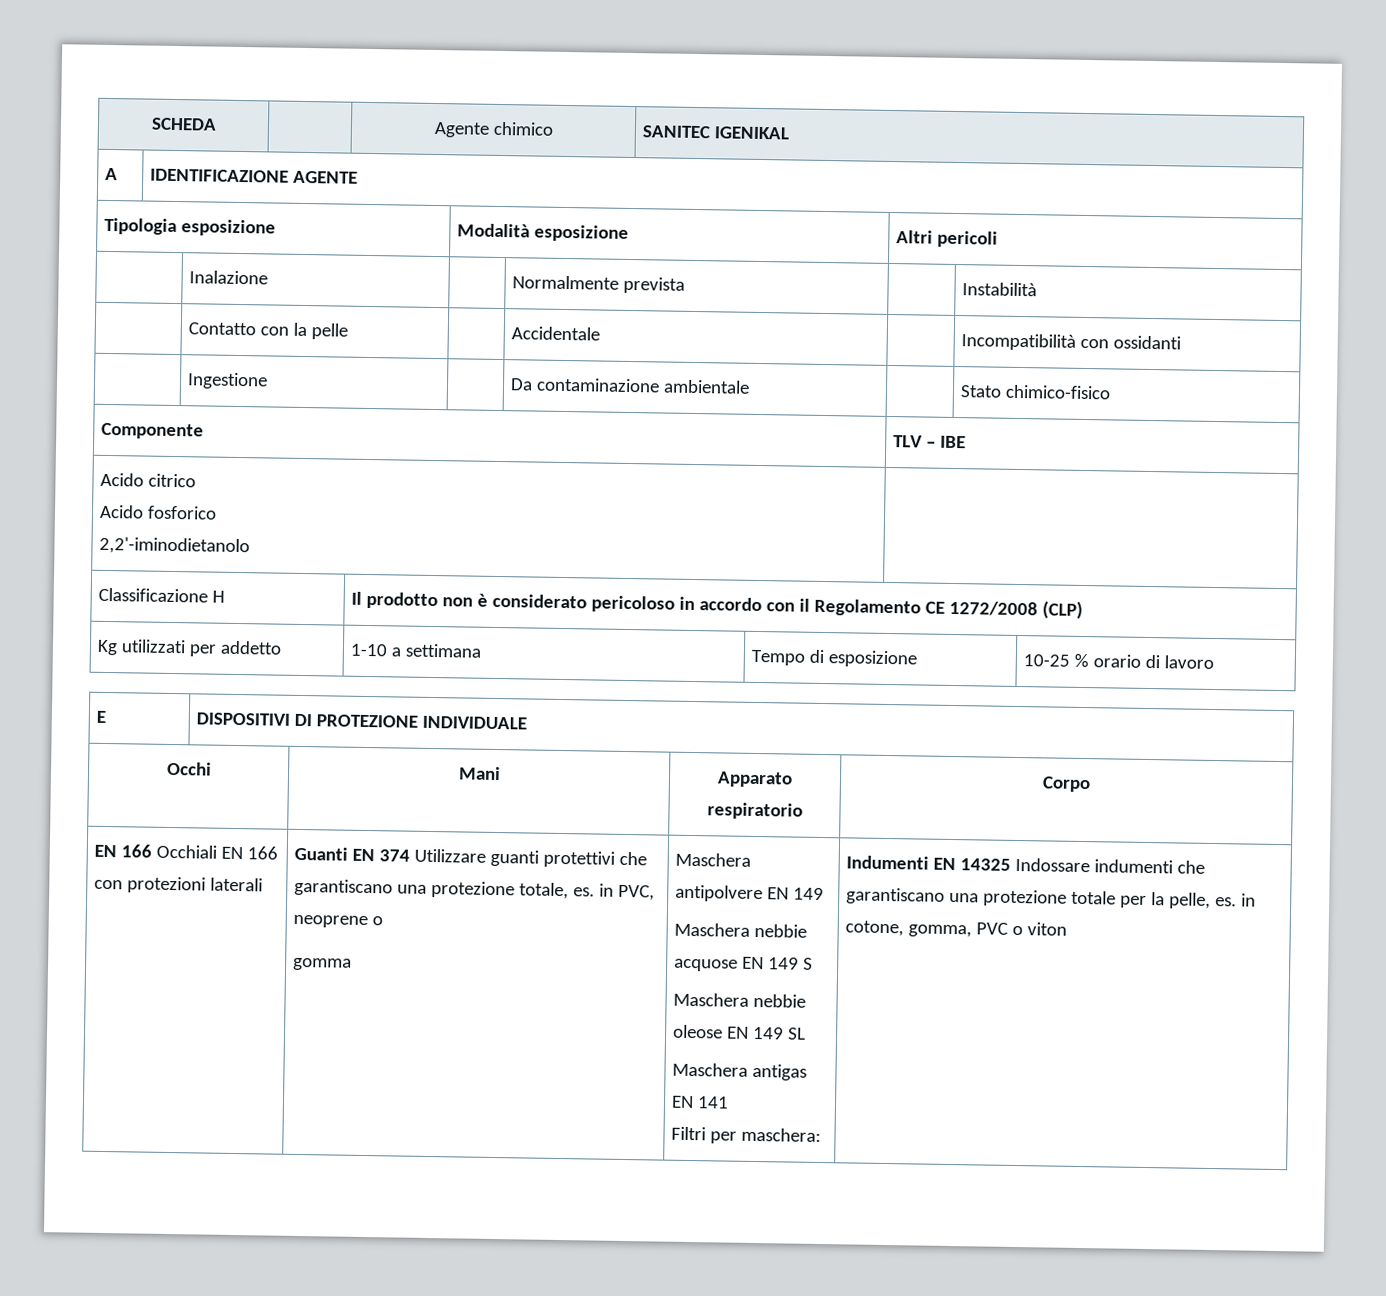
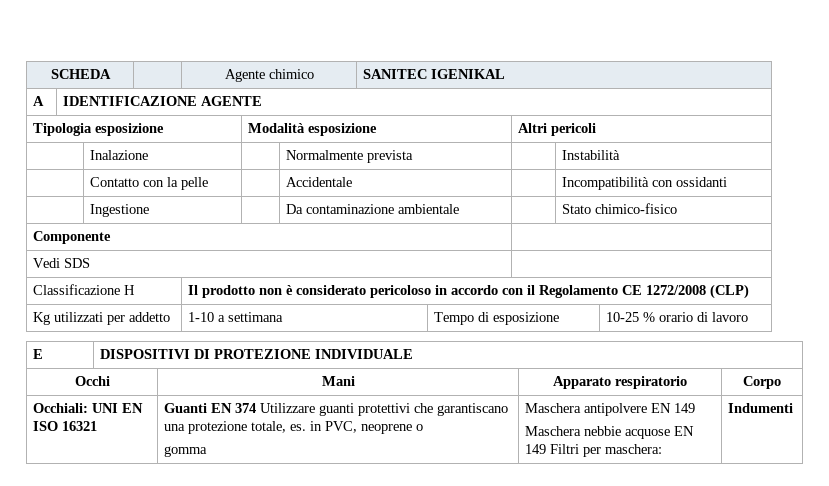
- Componente | TLV – IBE
- Acido citrico
- Acido fosforico
- 2,2'-iminodietanolo |
+ Componente |
+ Vedi SDS |
- EN 166 Occhiali EN 166 con protezioni laterali
+ Occhiali: UNI EN ISO 16321
- Maschera nebbie acquose EN 149 S
- Maschera nebbie oleose EN 149 SL
- Maschera antigas EN 141
- Filtri per maschera: | Indumenti EN 14325 Indossare indumenti che garantiscano una protezione totale per la pelle, es. in cotone, gomma, PVC o viton
+ Maschera nebbie acquose EN 149 Filtri per maschera: | Indumenti

